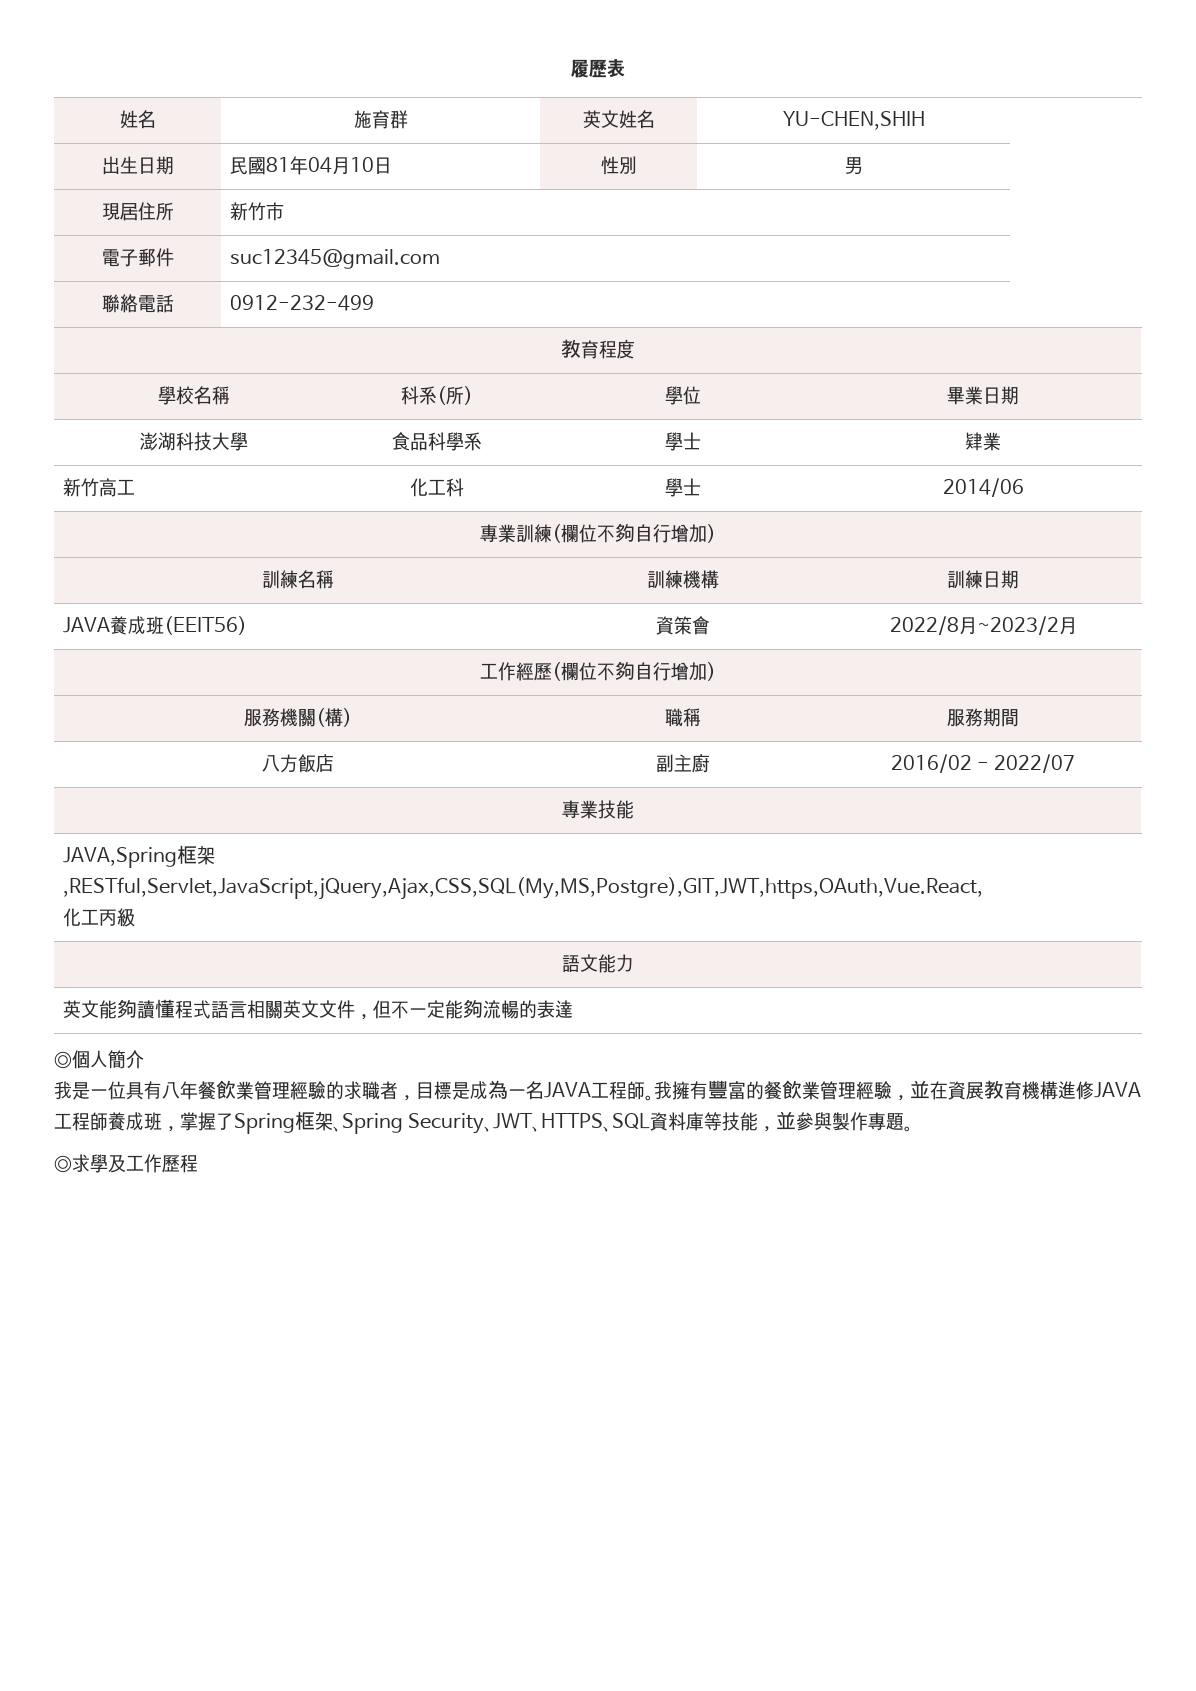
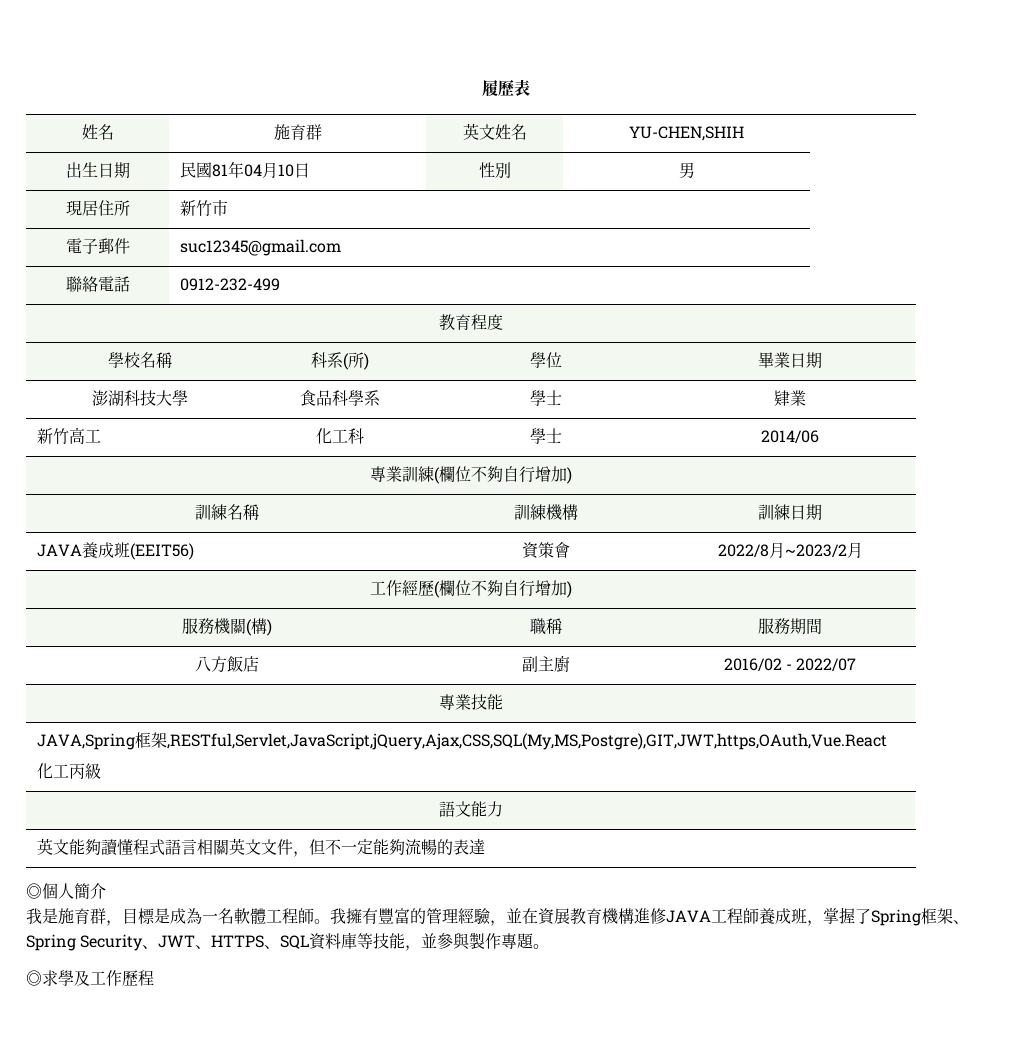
- JAVA,Spring框架,RESTful,Servlet,JavaScript,jQuery,Ajax,CSS,SQL(My,MS,Postgre),GIT,JWT,https,OAuth,Vue.React,
+ JAVA,Spring框架,RESTful,Servlet,JavaScript,jQuery,Ajax,CSS,SQL(My,MS,Postgre),GIT,JWT,https,OAuth,Vue.React
- 我是一位具有八年餐飲業管理經驗的求職者，目標是成為一名JAVA工程師。
+ 我是施育群，目標是成為一名軟體工程師。
- 我擁有豐富的餐飲業管理經驗，並在資展教育機構進修JAVA工程師養成班，掌握了Spring框架、Spring Security、JWT、HTTPS、SQL資料庫等技能，並參與製作專題。
+ 我擁有豐富的管理經驗，並在資展教育機構進修JAVA工程師養成班，掌握了Spring框架、Spring Security、JWT、HTTPS、SQL資料庫等技能，並參與製作專題。

